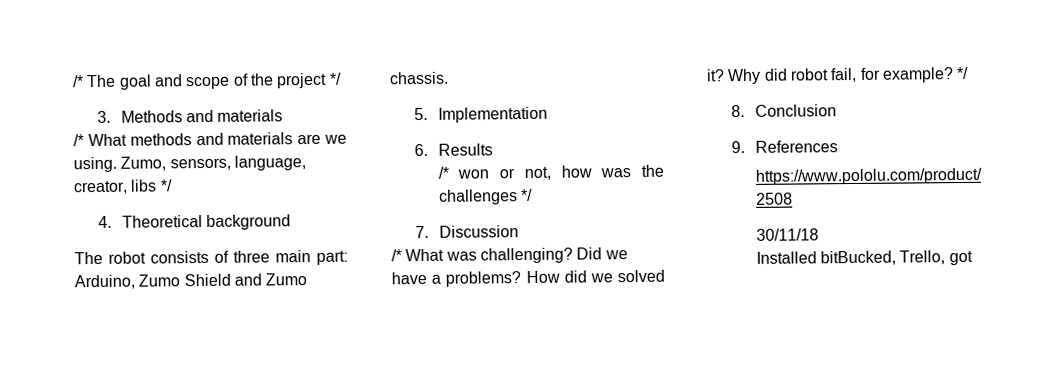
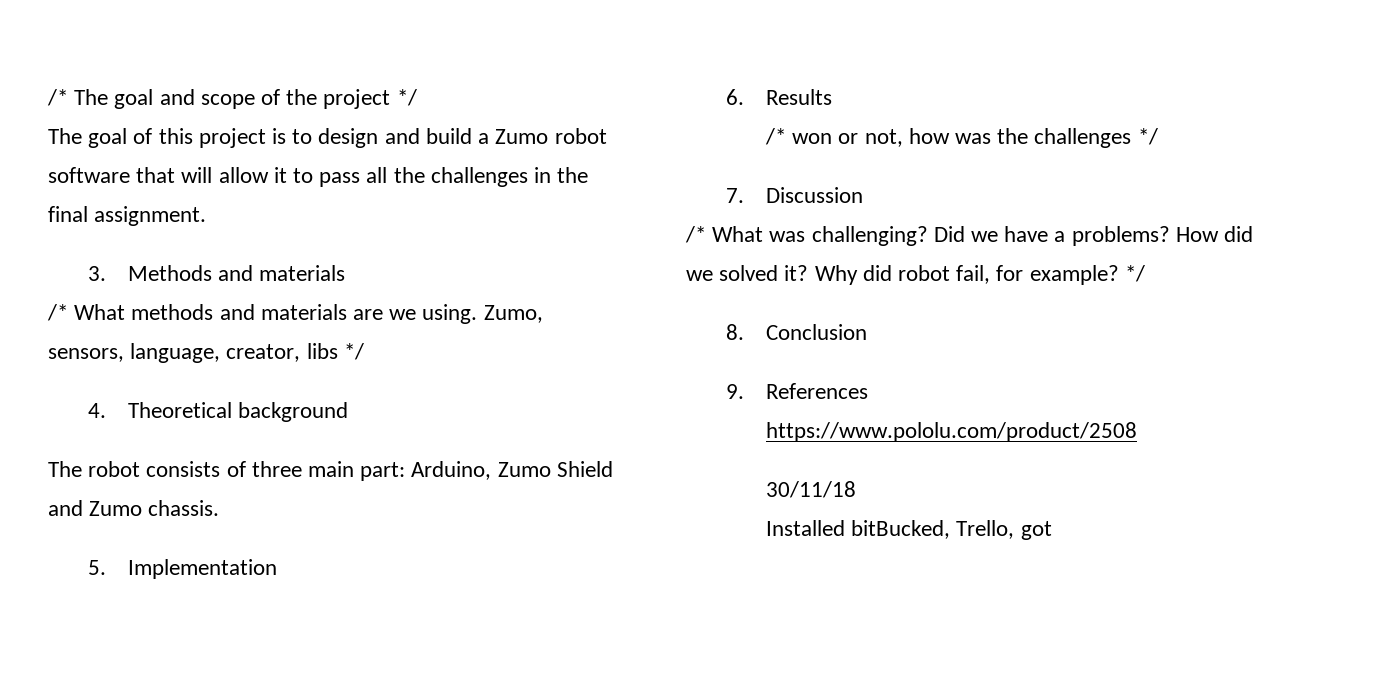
+ The goal of this project is to design and build a Zumo robot software that will allow it to pass all the challenges in the final assignment.

